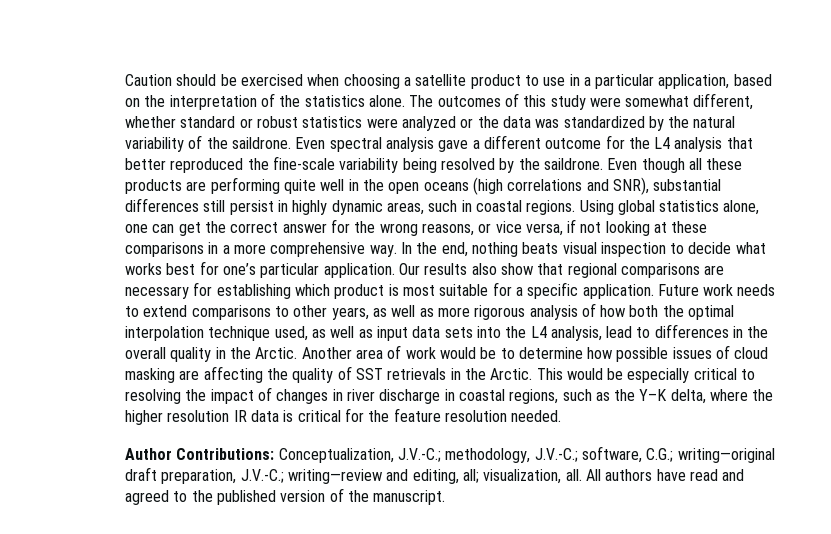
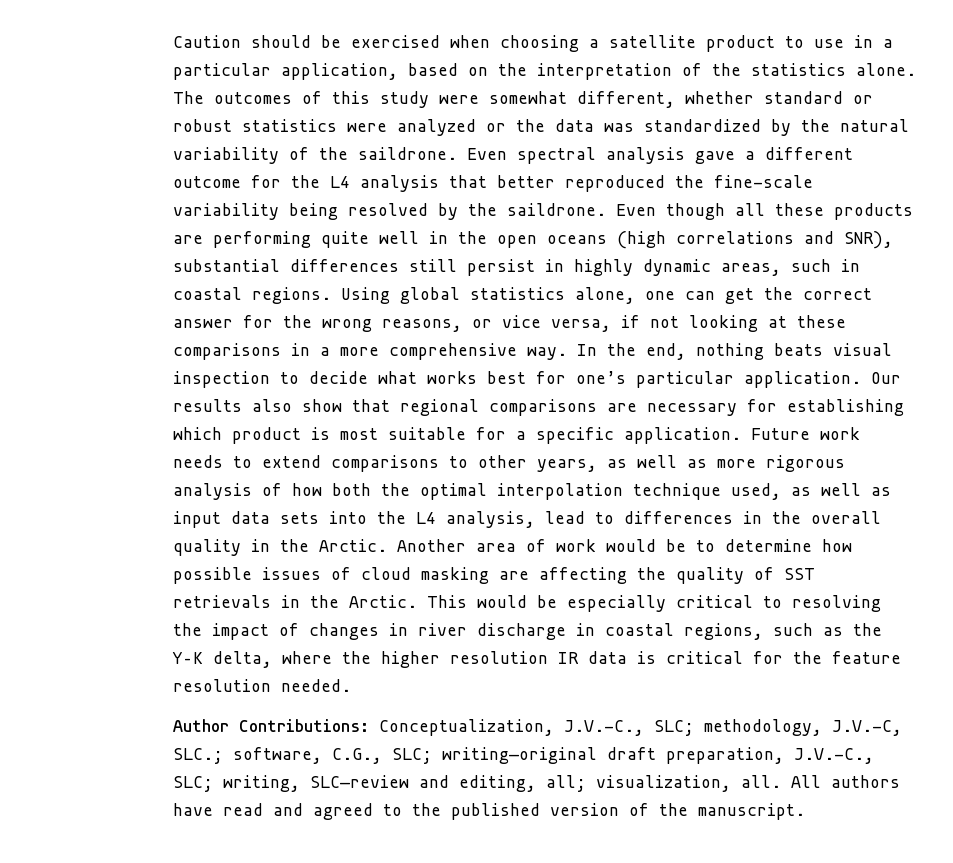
- Author Contributions: Conceptualization, J.V.-C.; methodology, J.V.-C.; software, C.G.; writing—original draft preparation, J.V.-C.; writing—review and editing, all; visualization, all.
+ Author Contributions: Conceptualization, J.V.-C., SLC; methodology, J.V.-C, SLC.; software, C.G., SLC; writing—original draft preparation, J.V.-C., SLC; writing, SLC—review and editing, all; visualization, all.

